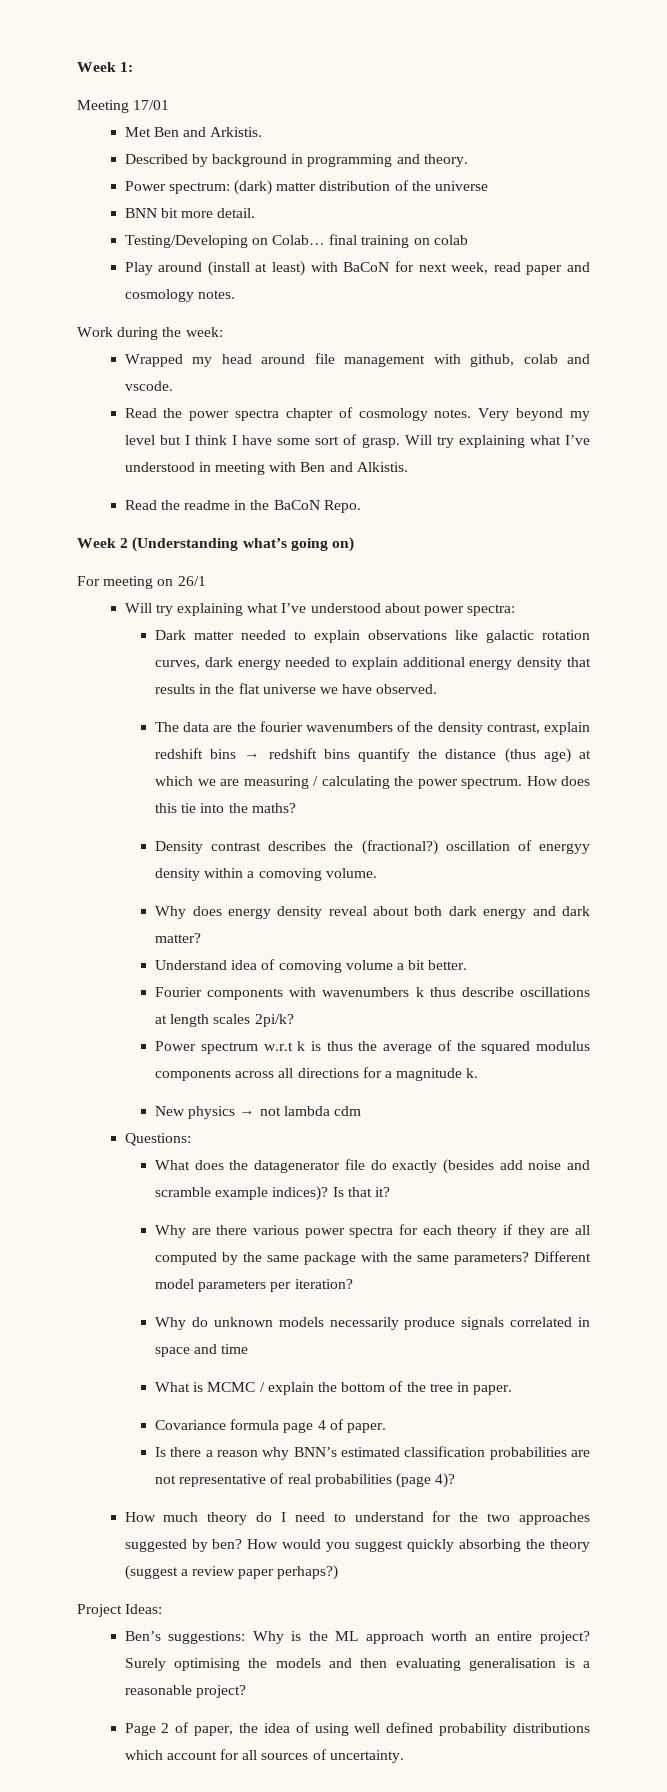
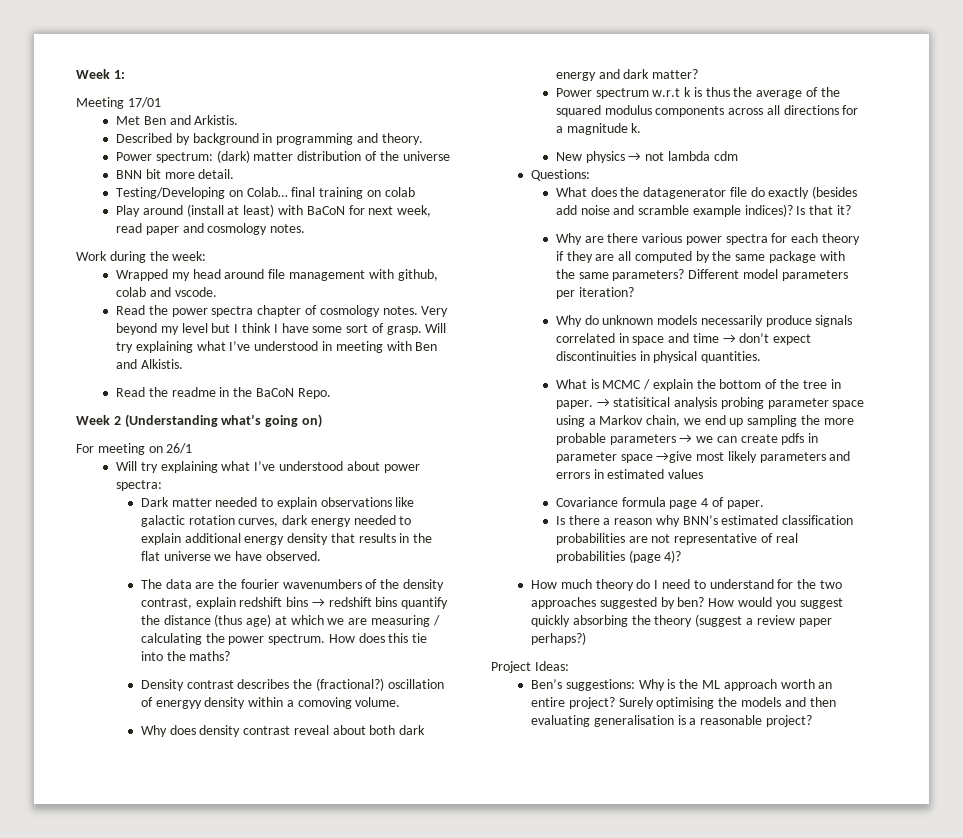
- Why does energy density reveal about both dark energy and dark matter?
+ Why does density contrast reveal about both dark energy and dark matter?
- Understand idea of comoving volume a bit better.
- Fourier components with wavenumbers k thus describe oscillations at length scales 2pi/k?
- Why do unknown models necessarily produce signals correlated in space and time
+ Why do unknown models necessarily produce signals correlated in space and time → don’t expect discontinuities in physical quantities.
+ → statisitical analysis probing parameter space using a Markov chain, we end up sampling the more probable parameters → we can create pdfs in parameter space →give most likely parameters and errors in estimated values
- Page 2 of paper, the idea of using well defined probability distributions which account for all sources of uncertainty.

